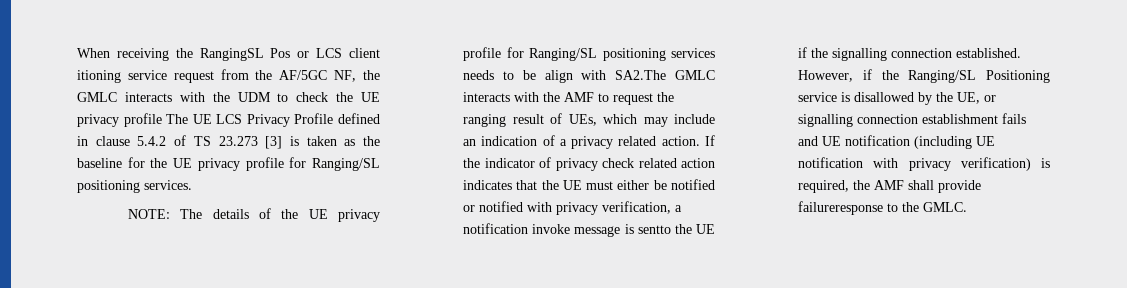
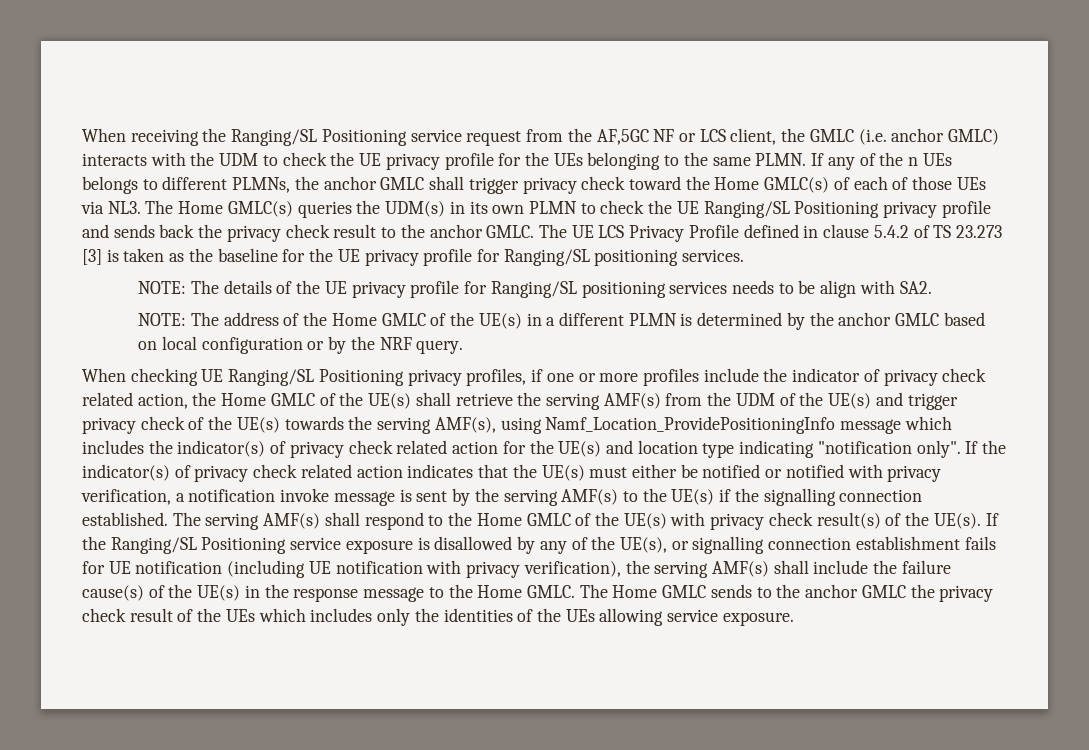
- When receiving the RangingSL Pos or LCS client itioning service request from the AF/5GC NF, the GMLC interacts with the UDM to check the UE privacy profile The UE LCS Privacy Profile defined in clause 5.4.2 of TS 23.273 [3] is taken as the baseline for the UE privacy profile for Ranging/SL positioning services.
+ When receiving the Ranging/SL Positioning service request from the AF,5GC NF or LCS client, the GMLC (i.e. anchor GMLC) interacts with the UDM to check the UE privacy profile for the UEs belonging to the same PLMN. If any of the n UEs belongs to different PLMNs, the anchor GMLC shall trigger privacy check toward the Home GMLC(s) of each of those UEs via NL3. The Home GMLC(s) queries the UDM(s) in its own PLMN to check the UE Ranging/SL Positioning privacy profile and sends back the privacy check result to the anchor GMLC. The UE LCS Privacy Profile defined in clause 5.4.2 of TS 23.273 [3] is taken as the baseline for the UE privacy profile for Ranging/SL positioning services.
- NOTE: The details of the UE privacy profile for Ranging/SL positioning services needs to be align with SA2.The GMLC interacts with the AMF to request the ranging result of UEs, which may include an indication of a privacy related action. If the indicator of privacy check related action indicates that the UE must either be notified or notified with privacy verification, a notification invoke message is sentto the UE if the signalling connection established.
+ NOTE: The details of the UE privacy profile for Ranging/SL positioning services needs to be align with SA2.
+ NOTE: The address of the Home GMLC of the UE(s) in a different PLMN is determined by the anchor GMLC based on local configuration or by the NRF query.
+ When checking UE Ranging/SL Positioning privacy profiles, if one or more profiles include the indicator of privacy check related action, the Home GMLC of the UE(s) shall retrieve the serving AMF(s) from the UDM of the UE(s) and trigger privacy check of the UE(s) towards the serving AMF(s), using Namf_Location_ProvidePositioningInfo message which includes the indicator(s) of privacy check related action for the UE(s) and location type indicating "notification only". If the indicator(s) of privacy check related action indicates that the UE(s) must either be notified or notified with privacy verification, a notification invoke message is sent by the serving AMF(s) to the UE(s) if the signalling connection established.
- However, if the Ranging/SL Positioning service is disallowed by the UE, or signalling connection establishment fails and UE notification (including UE notification with privacy verification) is required, the AMF shall provide failureresponse to the GMLC.
+ The serving AMF(s) shall respond to the Home GMLC of the UE(s) with privacy check result(s) of the UE(s). If the Ranging/SL Positioning service exposure is disallowed by any of the UE(s), or signalling connection establishment fails for UE notification (including UE notification with privacy verification), the serving AMF(s) shall include the failure cause(s) of the UE(s) in the response message to the Home GMLC. The Home GMLC sends to the anchor GMLC the privacy check result of the UEs which includes only the identities of the UEs allowing service exposure.

